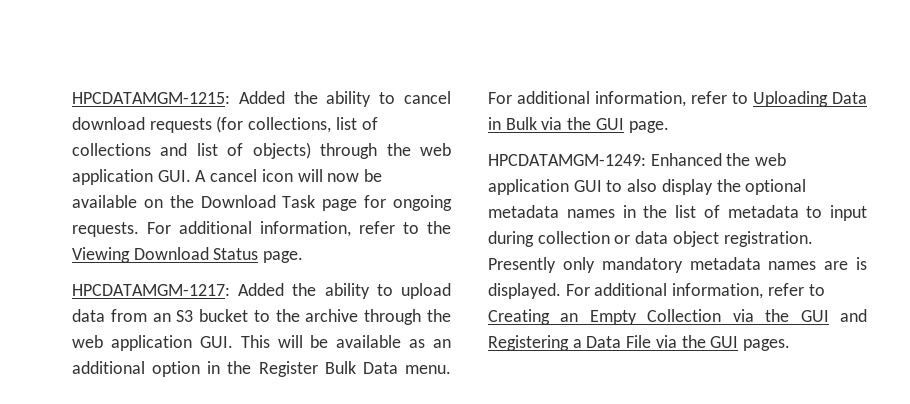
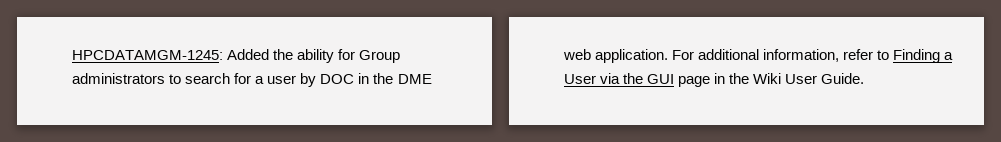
- HPCDATAMGM-1215: Added the ability to cancel download requests (for collections, list of collections and list of objects) through the web application GUI. A cancel icon will now be available on the Download Task page for ongoing requests. For additional information, refer to the Viewing Download Status page.
- HPCDATAMGM-1217: Added the ability to upload data from an S3 bucket to the archive through the web application GUI. This will be available as an additional option in the Register Bulk Data menu. For additional information, refer to Uploading Data in Bulk via the GUI page.
- HPCDATAMGM-1249: Enhanced the web application GUI to also display the optional metadata names in the list of metadata to input during collection or data object registration. Presently only mandatory metadata names are is displayed. For additional information, refer to Creating an Empty Collection via the GUI and Registering a Data File via the GUI pages.
+ HPCDATAMGM-1245: Added the ability for Group administrators to search for a user by DOC in the DME web application. For additional information, refer to Finding a User via the GUI page in the Wiki User Guide.

